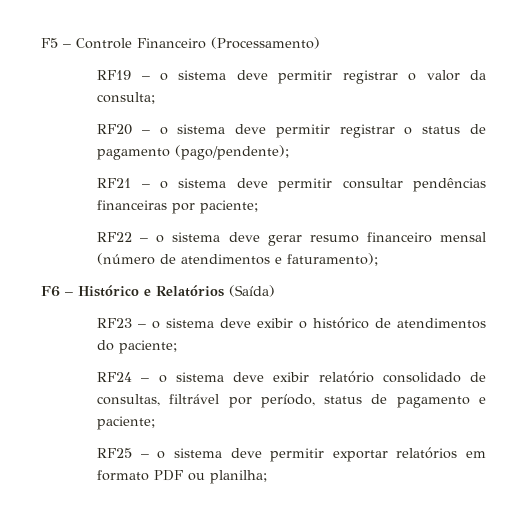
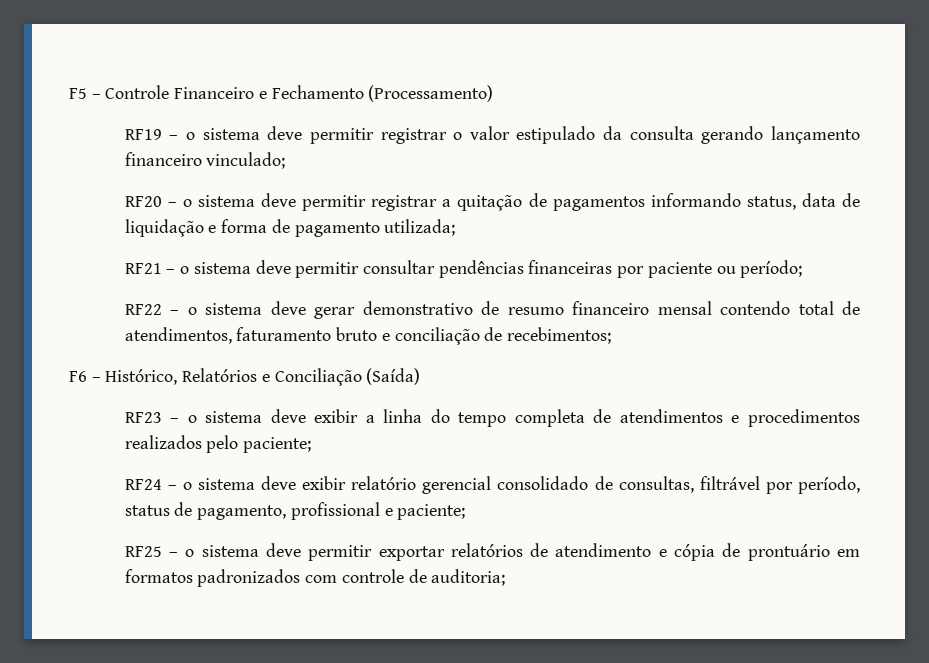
- F5 – Controle Financeiro (Processamento)
+ F5 – Controle Financeiro e Fechamento (Processamento)
- RF19 – o sistema deve permitir registrar o valor da consulta;
+ RF19 – o sistema deve permitir registrar o valor estipulado da consulta gerando lançamento financeiro vinculado;
- RF20 – o sistema deve permitir registrar o status de pagamento (pago/pendente);
+ RF20 – o sistema deve permitir registrar a quitação de pagamentos informando status, data de liquidação e forma de pagamento utilizada;
- RF21 – o sistema deve permitir consultar pendências financeiras por paciente;
+ RF21 – o sistema deve permitir consultar pendências financeiras por paciente ou período;
- RF22 – o sistema deve gerar resumo financeiro mensal (número de atendimentos e faturamento);
- F6 – Histórico e Relatórios (Saída)
+ RF22 – o sistema deve gerar demonstrativo de resumo financeiro mensal contendo total de atendimentos, faturamento bruto e conciliação de recebimentos;
+ F6 – Histórico, Relatórios e Conciliação (Saída)
- RF23 – o sistema deve exibir o histórico de atendimentos do paciente;
+ RF23 – o sistema deve exibir a linha do tempo completa de atendimentos e procedimentos realizados pelo paciente;
- RF24 – o sistema deve exibir relatório consolidado de consultas, filtrável por período, status de pagamento e paciente;
+ RF24 – o sistema deve exibir relatório gerencial consolidado de consultas, filtrável por período, status de pagamento, profissional e paciente;
- RF25 – o sistema deve permitir exportar relatórios em formato PDF ou planilha;
+ RF25 – o sistema deve permitir exportar relatórios de atendimento e cópia de prontuário em formatos padronizados com controle de auditoria;

